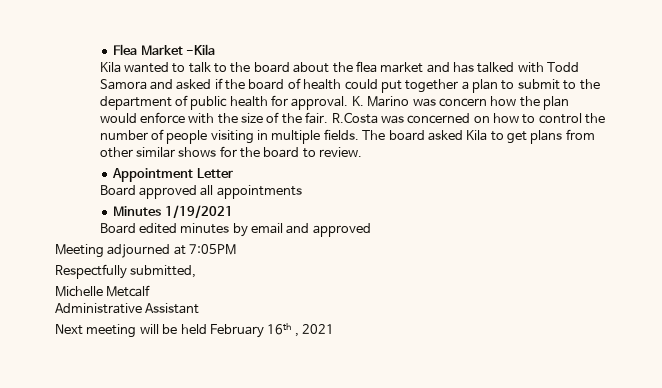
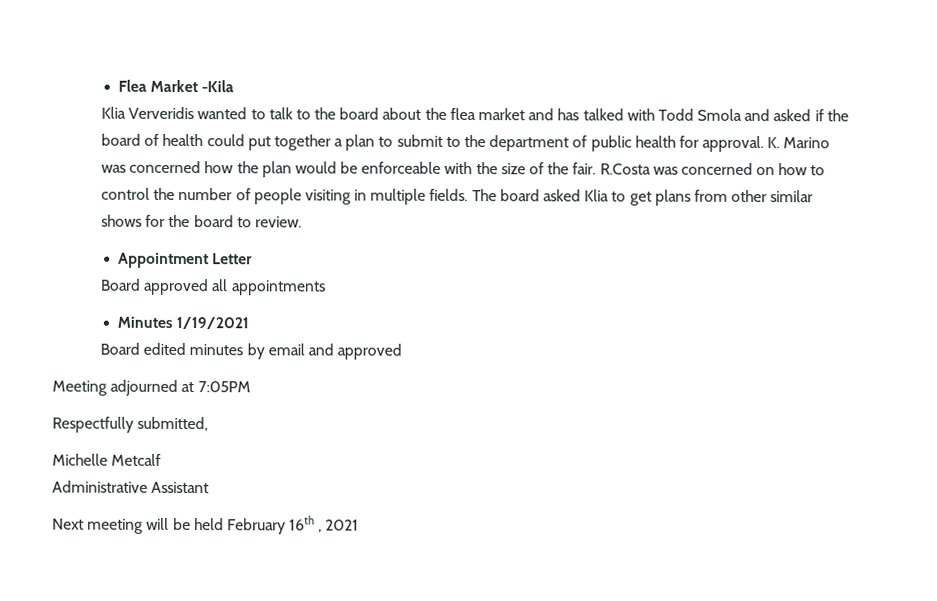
- Kila wanted to talk to the board about the flea market and has talked with Todd Samora and asked if the board of health could put together a plan to submit to the department of public health for approval.
+ Klia Ververidis wanted to talk to the board about the flea market and has talked with Todd Smola and asked if the board of health could put together a plan to submit to the department of public health for approval.
- K. Marino was concern how the plan would enforce with the size of the fair.
+ K. Marino was concerned how the plan would be enforceable with the size of the fair.
- The board asked Kila to get plans from other similar shows for the board to review.
+ The board asked Klia to get plans from other similar shows for the board to review.

